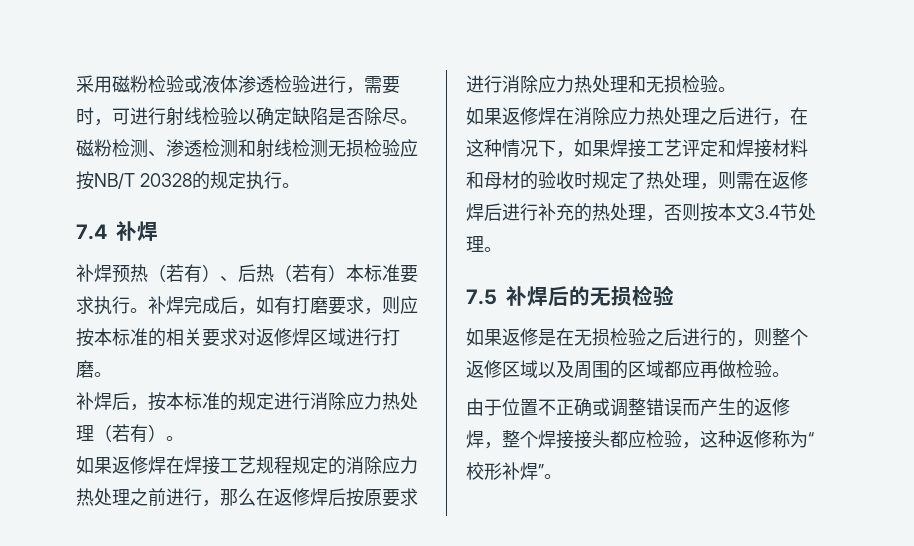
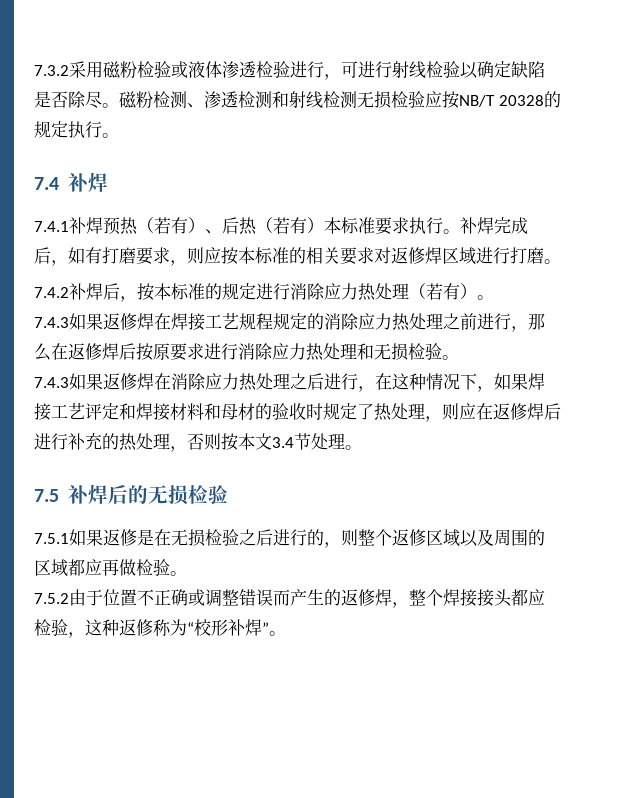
- 采用磁粉检验或液体渗透检验进行，需要时，可进行射线检验以确定缺陷是否除尽。
+ 7.3.2采用磁粉检验或液体渗透检验进行，可进行射线检验以确定缺陷是否除尽。
- 补焊预热（若有）、后热（若有）本标准要求执行。
+ 7.4.1补焊预热（若有）、后热（若有）本标准要求执行。
- 补焊后，按本标准的规定进行消除应力热处理（若有）。
+ 7.4.2补焊后，按本标准的规定进行消除应力热处理（若有）。
- 如果返修焊在焊接工艺规程规定的消除应力热处理之前进行，那么在返修焊后按原要求进行消除应力热处理和无损检验。
+ 7.4.3如果返修焊在焊接工艺规程规定的消除应力热处理之前进行，那么在返修焊后按原要求进行消除应力热处理和无损检验。
- 如果返修焊在消除应力热处理之后进行，在这种情况下，如果焊接工艺评定和焊接材料和母材的验收时规定了热处理，则需在返修焊后进行补充的热处理，否则按本文3.4节处理。
+ 7.4.3如果返修焊在消除应力热处理之后进行，在这种情况下，如果焊接工艺评定和焊接材料和母材的验收时规定了热处理，则应在返修焊后进行补充的热处理，否则按本文3.4节处理。
- 如果返修是在无损检验之后进行的，则整个返修区域以及周围的区域都应再做检验。
+ 7.5.1如果返修是在无损检验之后进行的，则整个返修区域以及周围的区域都应再做检验。
- 由于位置不正确或调整错误而产生的返修焊，整个焊接接头都应检验，这种返修称为“校形补焊”。
+ 7.5.2由于位置不正确或调整错误而产生的返修焊，整个焊接接头都应检验，这种返修称为“校形补焊”。

